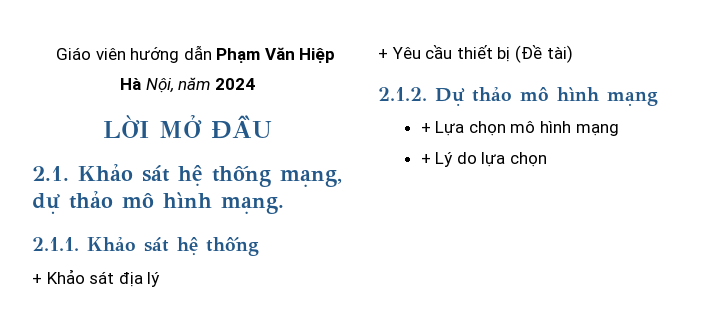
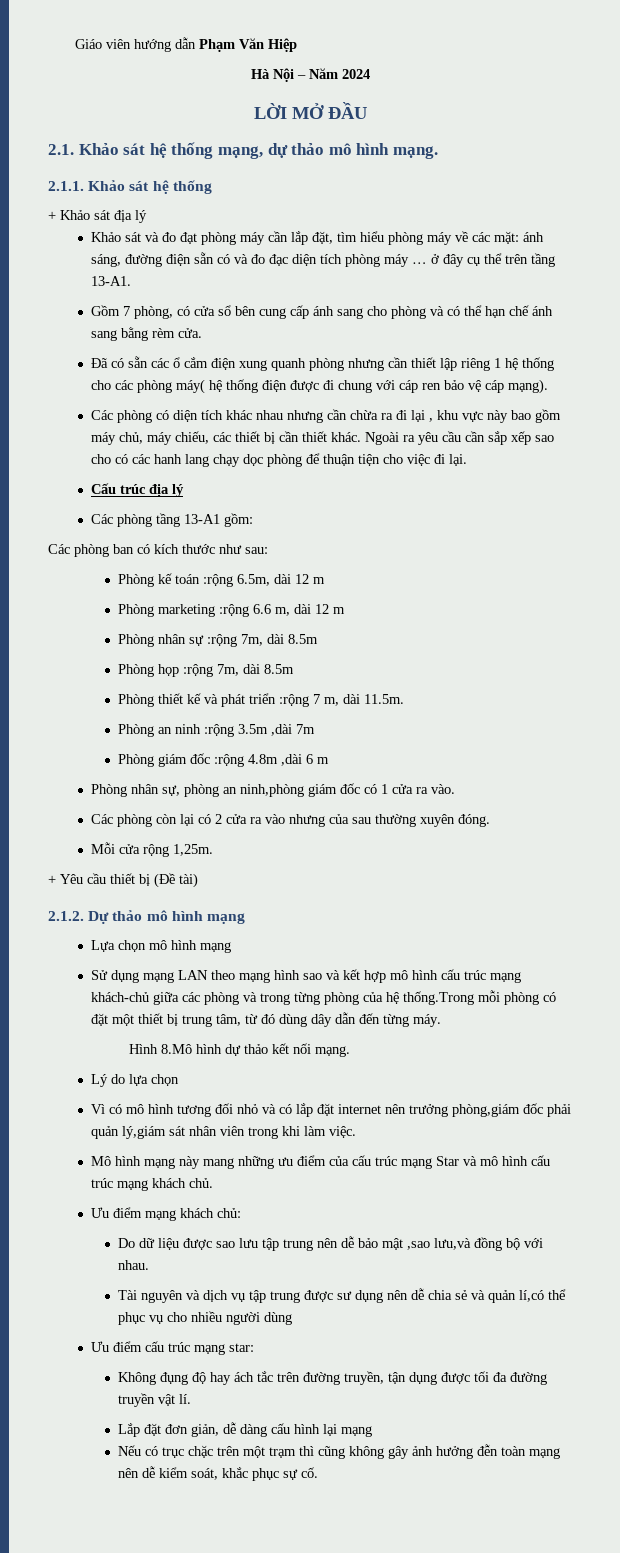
- Hà Nội, năm 2024
+ Hà Nội – Năm 2024
+ Khảo sát và đo đạt phòng máy cần lắp đặt, tìm hiểu phòng máy về các mặt: ánh sáng, đường điện sẵn có và đo đạc diện tích phòng máy … ở đây cụ thể trên tầng 13-A1.
+ Gồm 7 phòng, có cửa sổ bên cung cấp ánh sang cho phòng và có thể hạn chế ánh sang bằng rèm cửa.
+ Đã có sẵn các ổ cắm điện xung quanh phòng nhưng cần thiết lập riêng 1 hệ thống cho các phòng máy( hệ thống điện được đi chung với cáp ren bảo vệ cáp mạng).
+ Các phòng có diện tích khác nhau nhưng cần chừa ra đi lại , khu vực này bao gồm máy chủ, máy chiếu, các thiết bị cần thiết khác. Ngoài ra yêu cầu cần sắp xếp sao cho có các hanh lang chạy dọc phòng để thuận tiện cho việc đi lại.
+ Cấu trúc địa lý
+ Các phòng tầng 13-A1 gồm:
+ Các phòng ban có kích thước như sau:
+ Phòng kế toán :rộng 6.5m, dài 12 m
+ Phòng marketing :rộng 6.6 m, dài 12 m
+ Phòng nhân sự :rộng 7m, dài 8.5m
+ Phòng họp :rộng 7m, dài 8.5m
+ Phòng thiết kế và phát triển :rộng 7 m, dài 11.5m.
+ Phòng an ninh :rộng 3.5m ,dài 7m
+ Phòng giám đốc :rộng 4.8m ,dài 6 m
+ Phòng nhân sự, phòng an ninh,phòng giám đốc có 1 cửa ra vào.
+ Các phòng còn lại có 2 cửa ra vào nhưng của sau thường xuyên đóng.
+ Mỗi cửa rộng 1,25m.
- + Lựa chọn mô hình mạng
+ Lựa chọn mô hình mạng
- + Lý do lựa chọn
+ Sử dụng mạng LAN theo mạng hình sao và kết hợp mô hình cấu trúc mạng khách-chủ giữa các phòng và trong từng phòng của hệ thống.Trong mỗi phòng có đặt một thiết bị trung tâm, từ đó dùng dây dẫn đến từng máy.
+ Hình 8.Mô hình dự thảo kết nối mạng.
+ Lý do lựa chọn
+ Vì có mô hình tương đối nhỏ và có lắp đặt internet nên trưởng phòng,giám đốc phải quản lý,giám sát nhân viên trong khi làm việc.
+ Mô hình mạng này mang những ưu điểm của cấu trúc mạng Star và mô hình cấu trúc mạng khách chủ.
+ Ưu điểm mạng khách chủ:
+ Do dữ liệu được sao lưu tập trung nên dễ bảo mật ,sao lưu,và đồng bộ với nhau.
+ Tài nguyên và dịch vụ tập trung được sư dụng nên dễ chia sẻ và quản lí,có thể phục vụ cho nhiều người dùng
+ Ưu điểm cấu trúc mạng star:
+ Không đụng độ hay ách tắc trên đường truyền, tận dụng được tối đa đường truyền vật lí.
+ Lắp đặt đơn giản, dễ dàng cấu hình lại mạng
+ Nếu có trục chặc trên một trạm thì cũng không gây ảnh hưởng đễn toàn mạng nên dễ kiểm soát, khắc phục sự cố.

